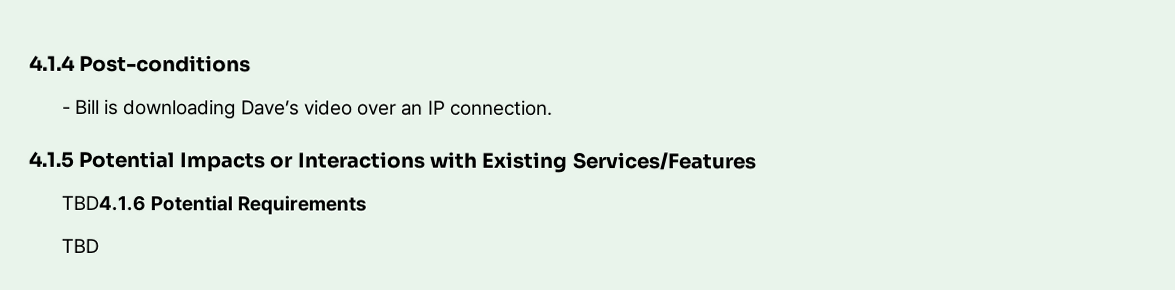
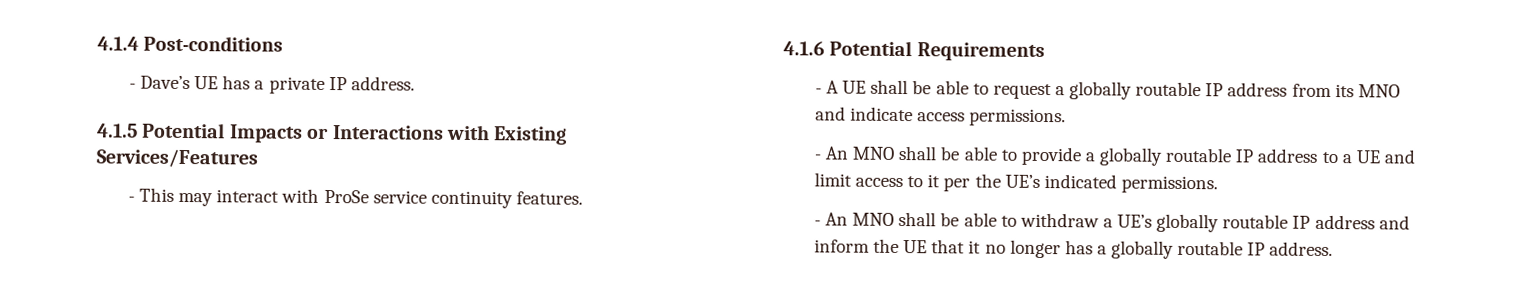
- - Bill is downloading Dave’s video over an IP connection.
+ - Dave’s UE has a private IP address.
- TBD4.1.6 Potential Requirements
- TBD
+ - This may interact with ProSe service continuity features.
+ 4.1.6 Potential Requirements
+ - A UE shall be able to request a globally routable IP address from its MNO and indicate access permissions.
+ - An MNO shall be able to provide a globally routable IP address to a UE and limit access to it per the UE’s indicated permissions.
+ - An MNO shall be able to withdraw a UE’s globally routable IP address and inform the UE that it no longer has a globally routable IP address.

